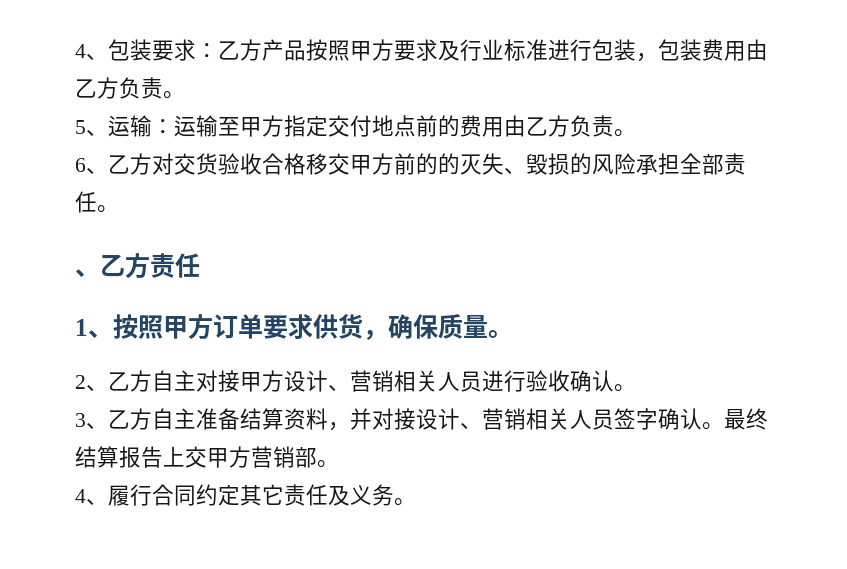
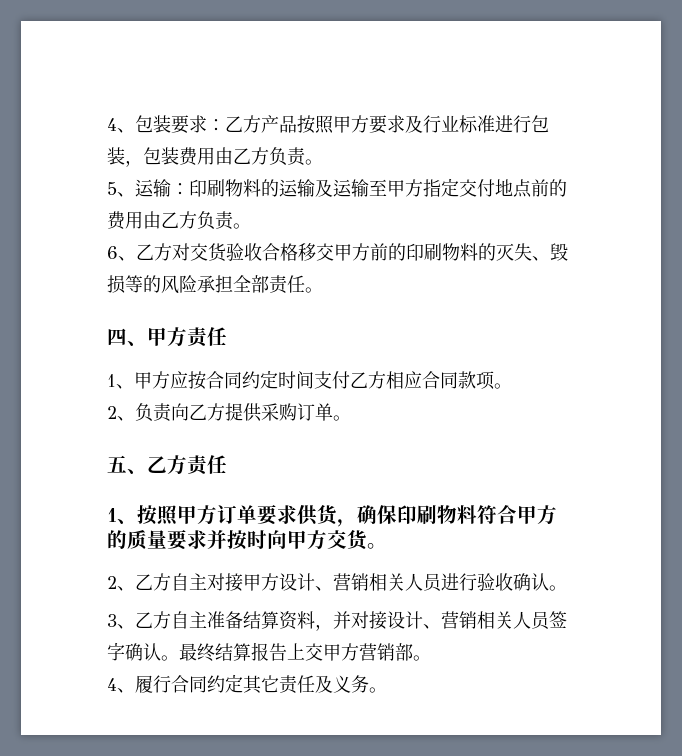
- 5、运输：运输至甲方指定交付地点前的费用由乙方负责。
+ 5、运输：印刷物料的运输及运输至甲方指定交付地点前的费用由乙方负责。
- 6、乙方对交货验收合格移交甲方前的的灭失、毁损的风险承担全部责任。
+ 6、乙方对交货验收合格移交甲方前的印刷物料的灭失、毁损等的风险承担全部责任。
- 、乙方责任
+ 四、甲方责任
+ 1、甲方应按合同约定时间支付乙方相应合同款项。
+ 2、负责向乙方提供采购订单。
+ 五、乙方责任
- 1、按照甲方订单要求供货，确保质量。
+ 1、按照甲方订单要求供货，确保印刷物料符合甲方的质量要求并按时向甲方交货。

